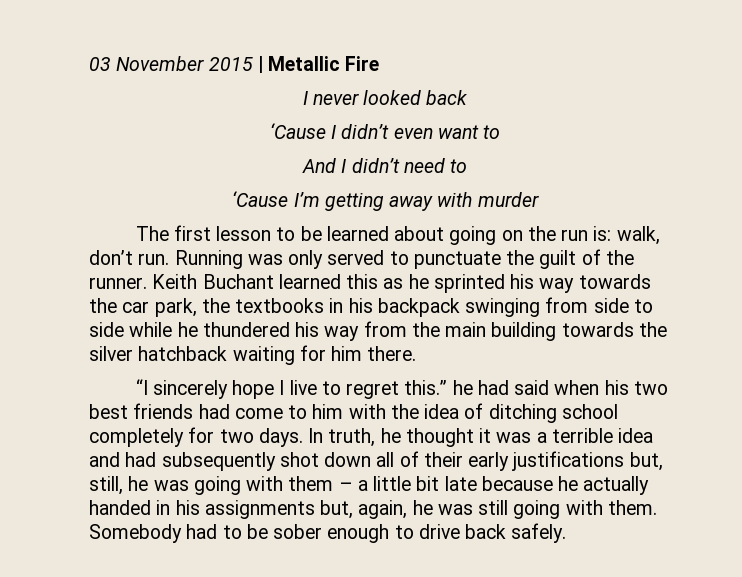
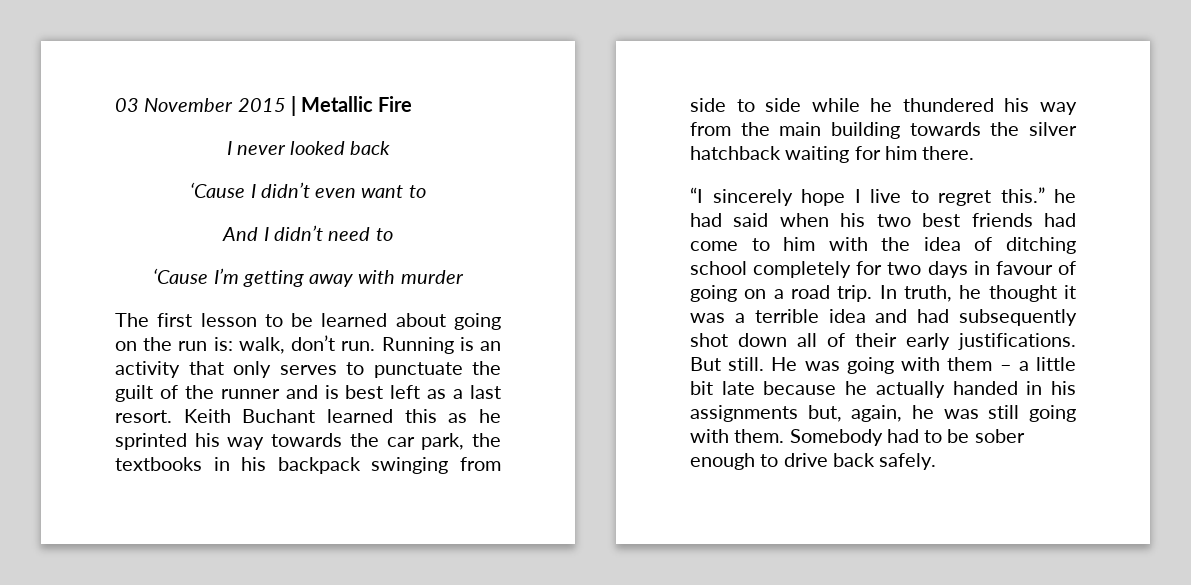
- Running was only served to punctuate the guilt of the runner.
+ Running is an activity that only serves to punctuate the guilt of the runner and is best left as a last resort.
- “I sincerely hope I live to regret this.” he had said when his two best friends had come to him with the idea of ditching school completely for two days.
+ “I sincerely hope I live to regret this.” he had said when his two best friends had come to him with the idea of ditching school completely for two days in favour of going on a road trip.
- In truth, he thought it was a terrible idea and had subsequently shot down all of their early justifications but, still, he was going with them – a little bit late because he actually handed in his assignments but, again, he was still going with them.
+ In truth, he thought it was a terrible idea and had subsequently shot down all of their early justifications. But still. He was going with them – a little bit late because he actually handed in his assignments but, again, he was still going with them.

